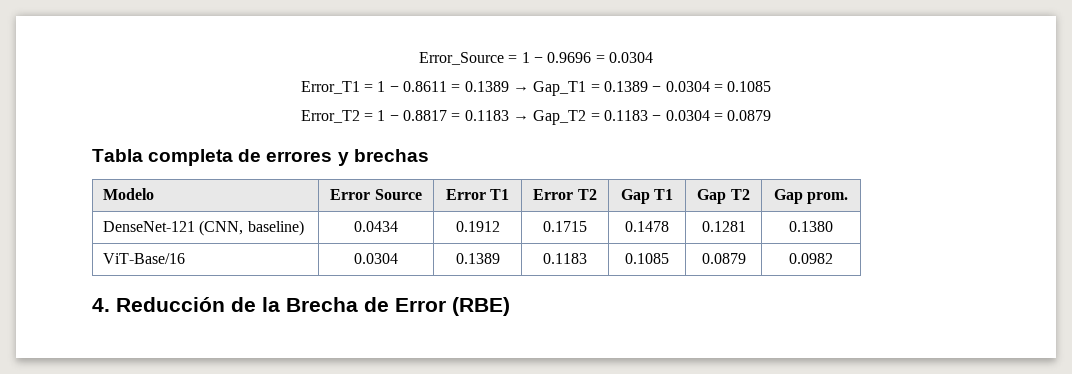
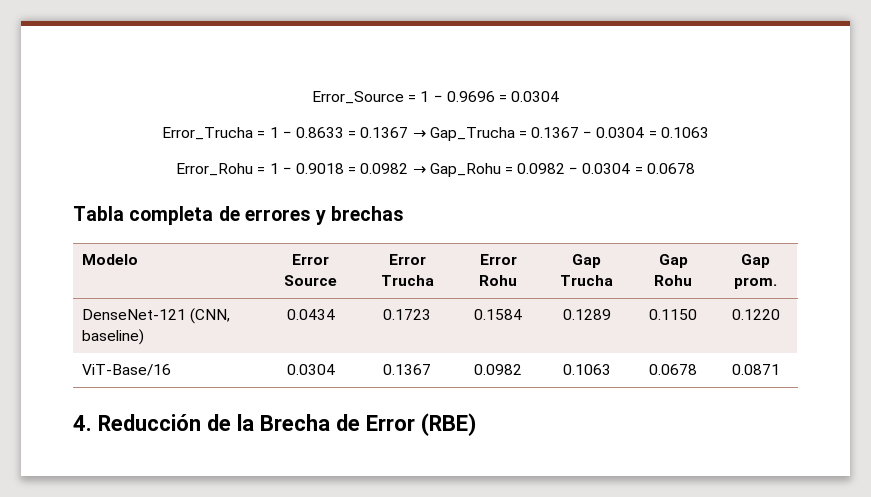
- Error_T1 = 1 − 0.8611 = 0.1389 → Gap_T1 = 0.1389 − 0.0304 = 0.1085
- Error_T2 = 1 − 0.8817 = 0.1183 → Gap_T2 = 0.1183 − 0.0304 = 0.0879
+ Error_Trucha = 1 − 0.8633 = 0.1367 → Gap_Trucha = 0.1367 − 0.0304 = 0.1063
+ Error_Rohu = 1 − 0.9018 = 0.0982 → Gap_Rohu = 0.0982 − 0.0304 = 0.0678
- Modelo | Error Source | Error T1 | Error T2 | Gap T1 | Gap T2 | Gap prom.
+ Modelo | Error Source | Error Trucha | Error Rohu | Gap Trucha | Gap Rohu | Gap prom.
- DenseNet-121 (CNN, baseline) | 0.0434 | 0.1912 | 0.1715 | 0.1478 | 0.1281 | 0.1380
- ViT-Base/16 | 0.0304 | 0.1389 | 0.1183 | 0.1085 | 0.0879 | 0.0982
+ DenseNet-121 (CNN, baseline) | 0.0434 | 0.1723 | 0.1584 | 0.1289 | 0.1150 | 0.1220
+ ViT-Base/16 | 0.0304 | 0.1367 | 0.0982 | 0.1063 | 0.0678 | 0.0871

